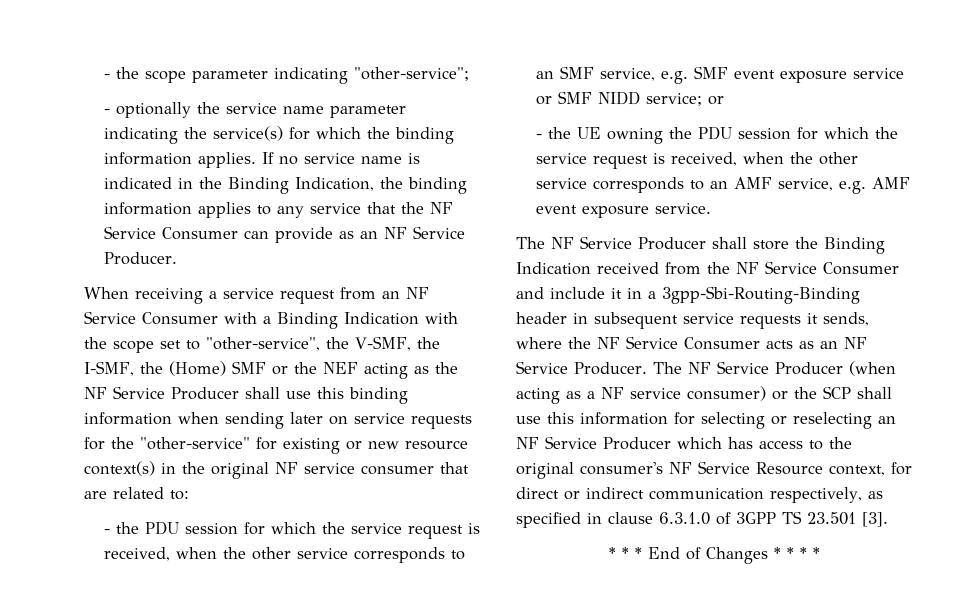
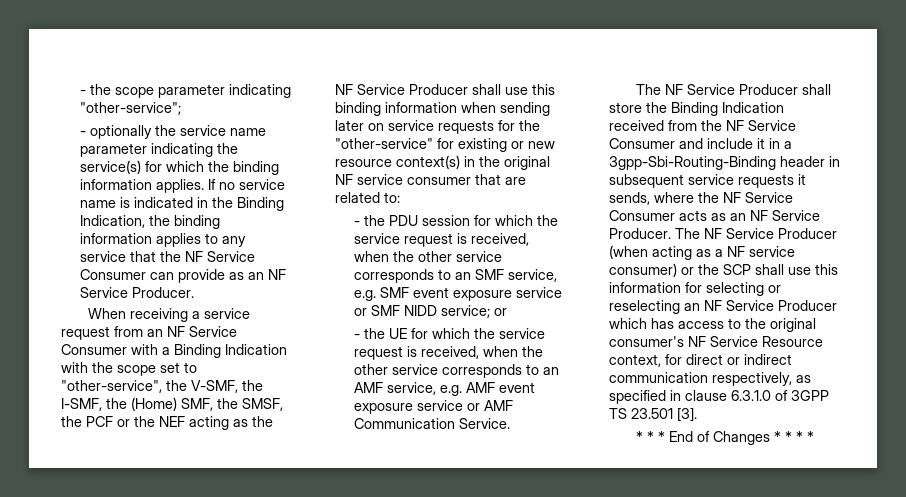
- When receiving a service request from an NF Service Consumer with a Binding Indication with the scope set to "other-service", the V-SMF, the I-SMF, the (Home) SMF or the NEF acting as the NF Service Producer shall use this binding information when sending later on service requests for the "other-service" for existing or new resource context(s) in the original NF service consumer that are related to:
+ When receiving a service request from an NF Service Consumer with a Binding Indication with the scope set to "other-service", the V-SMF, the I-SMF, the (Home) SMF, the SMSF, the PCF or the NEF acting as the NF Service Producer shall use this binding information when sending later on service requests for the "other-service" for existing or new resource context(s) in the original NF service consumer that are related to:
- - the UE owning the PDU session for which the service request is received, when the other service corresponds to an AMF service, e.g. AMF event exposure service.
+ - the UE for which the service request is received, when the other service corresponds to an AMF service, e.g. AMF event exposure service or AMF Communication Service.

